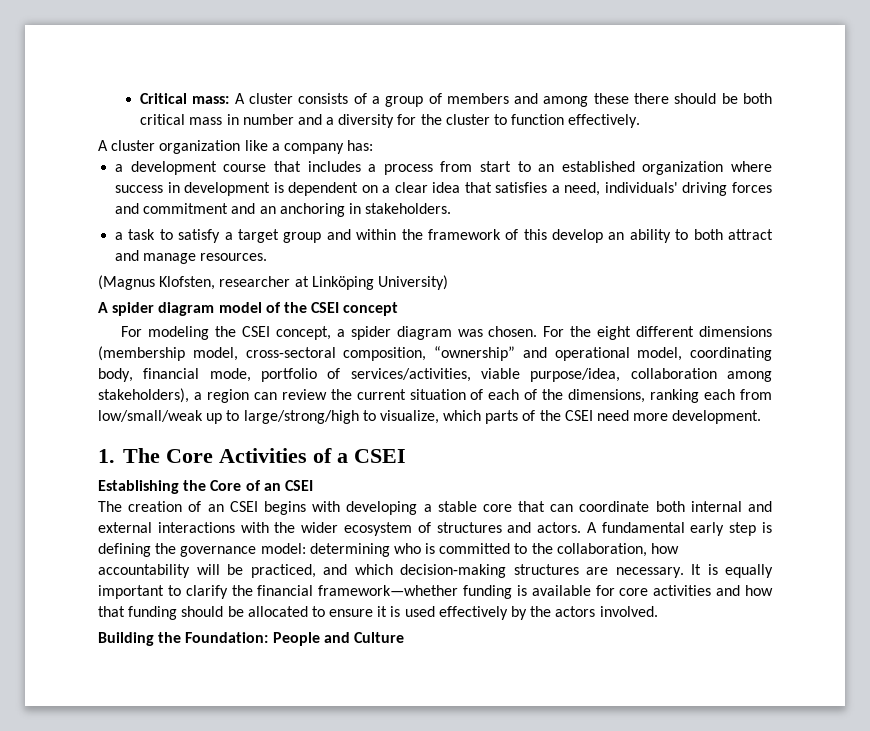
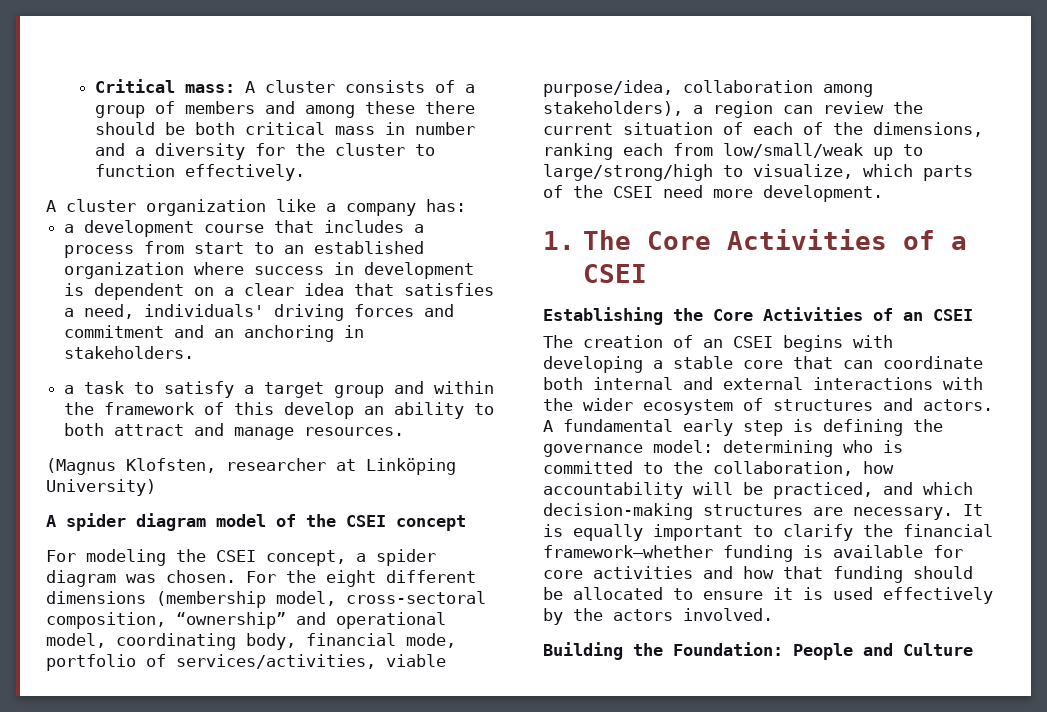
- Establishing the Core of an CSEI
+ Establishing the Core Activities of an CSEI

